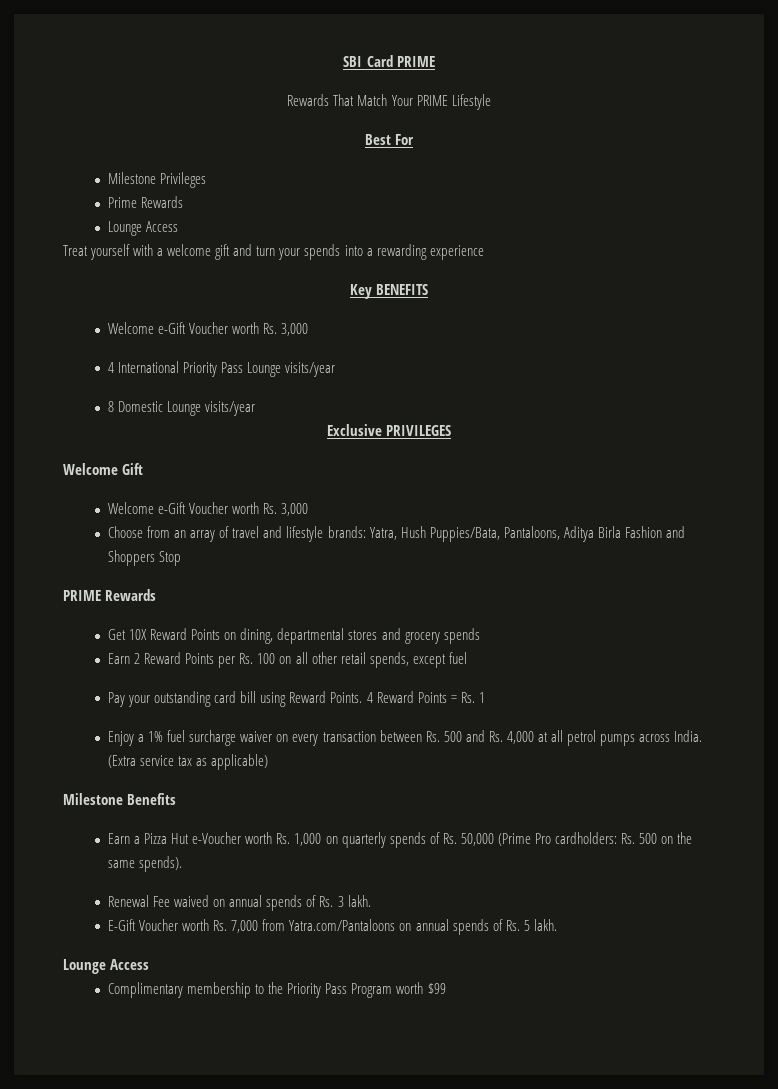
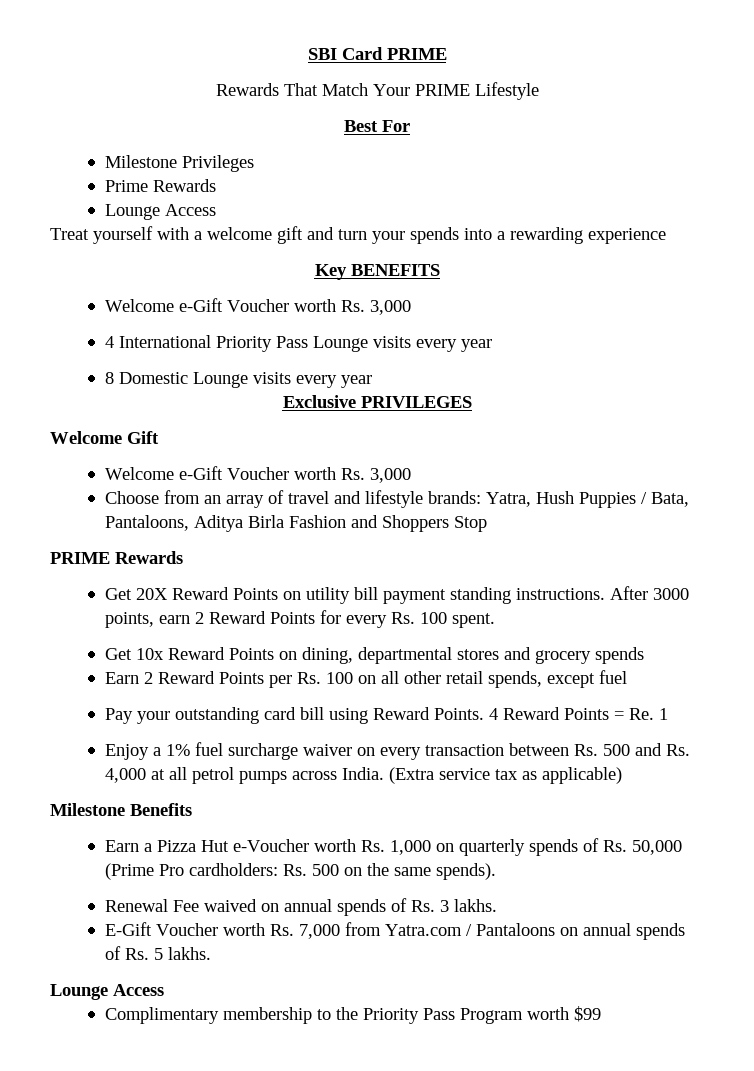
- 4 International Priority Pass Lounge visits/year
+ 4 International Priority Pass Lounge visits every year
- 8 Domestic Lounge visits/year
+ 8 Domestic Lounge visits every year
- Choose from an array of travel and lifestyle brands: Yatra, Hush Puppies/Bata, Pantaloons, Aditya Birla Fashion and Shoppers Stop
+ Choose from an array of travel and lifestyle brands: Yatra, Hush Puppies / Bata, Pantaloons, Aditya Birla Fashion and Shoppers Stop
- Get 10X Reward Points on dining, departmental stores and grocery spends
+ Get 20X Reward Points on utility bill payment standing instructions. After 3000 points, earn 2 Reward Points for every Rs. 100 spent.
+ Get 10x Reward Points on dining, departmental stores and grocery spends
- 4 Reward Points = Rs. 1
+ 4 Reward Points = Re. 1
- Renewal Fee waived on annual spends of Rs. 3 lakh.
+ Renewal Fee waived on annual spends of Rs. 3 lakhs.
- E-Gift Voucher worth Rs. 7,000 from Yatra.com/Pantaloons on annual spends of Rs. 5 lakh.
+ E-Gift Voucher worth Rs. 7,000 from Yatra.com / Pantaloons on annual spends of Rs. 5 lakhs.

